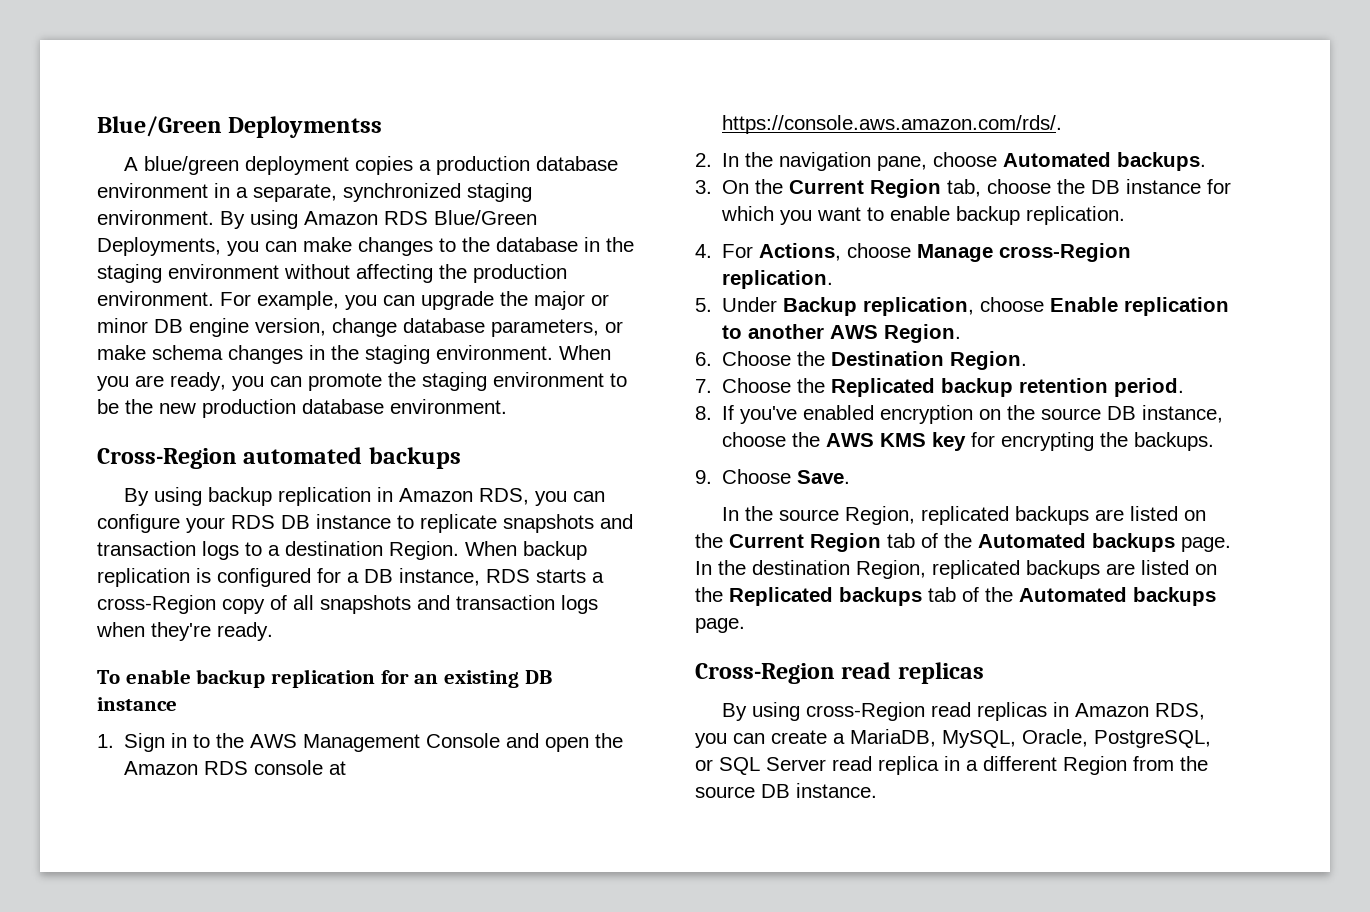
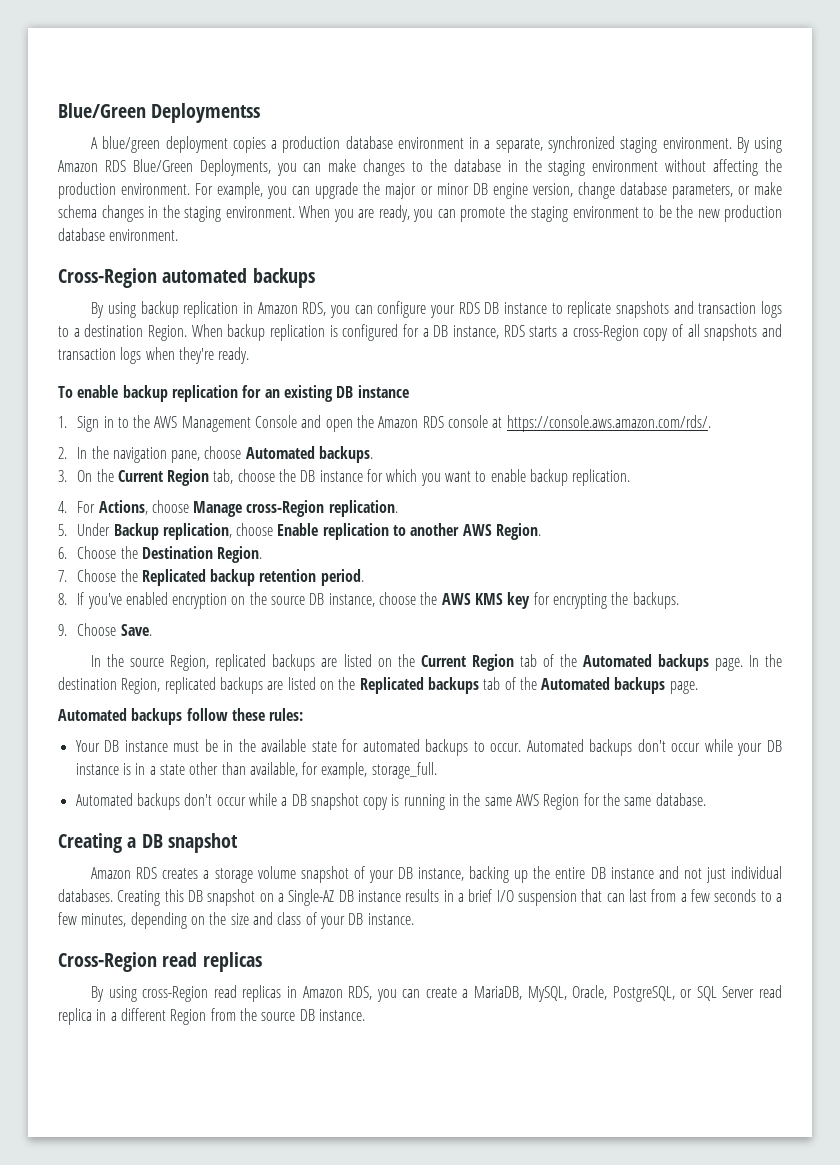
+ Automated backups follow these rules:
+ Your DB instance must be in the available state for automated backups to occur. Automated backups don't occur while your DB instance is in a state other than available, for example, storage_full.
+ Automated backups don't occur while a DB snapshot copy is running in the same AWS Region for the same database.
+ Creating a DB snapshot
+ Amazon RDS creates a storage volume snapshot of your DB instance, backing up the entire DB instance and not just individual databases. Creating this DB snapshot on a Single-AZ DB instance results in a brief I/O suspension that can last from a few seconds to a few minutes, depending on the size and class of your DB instance.

